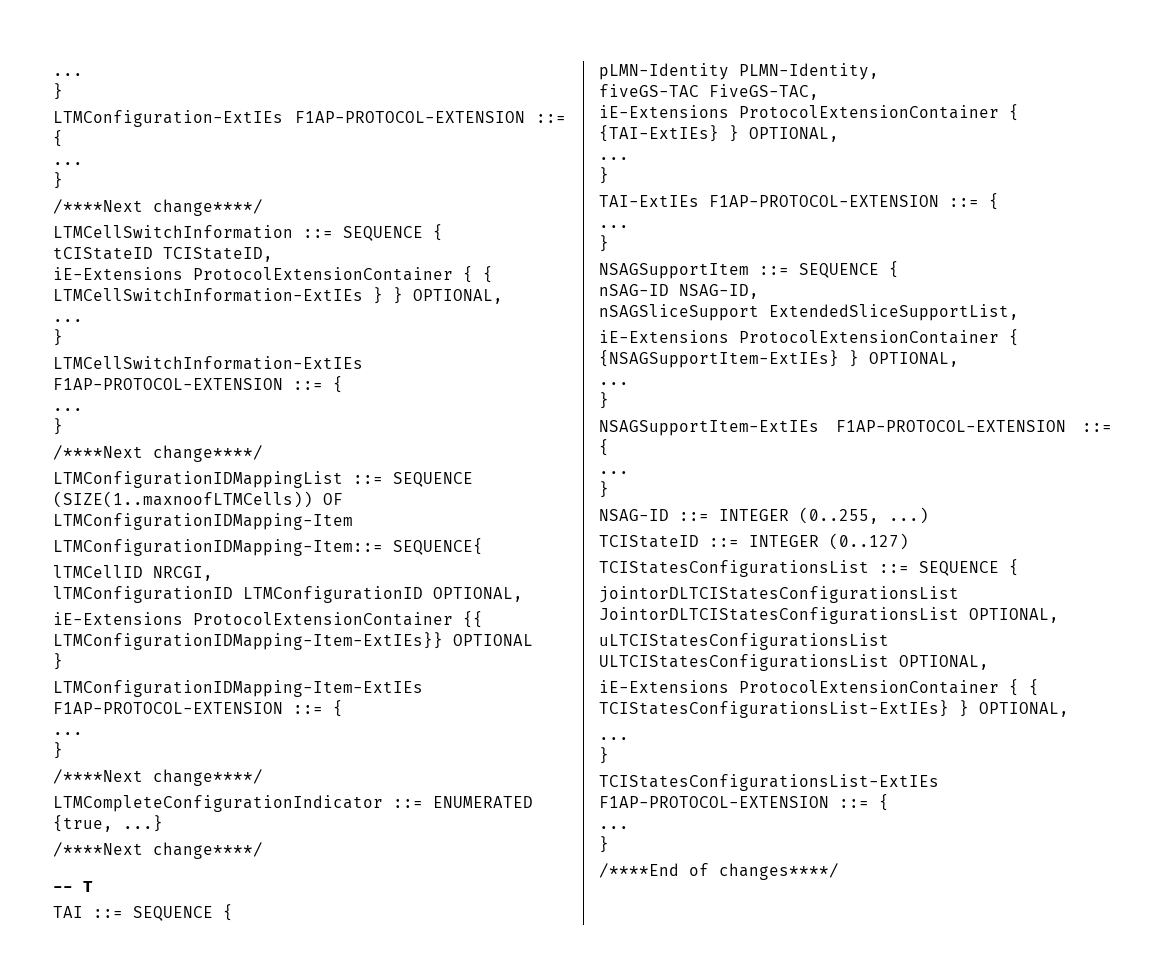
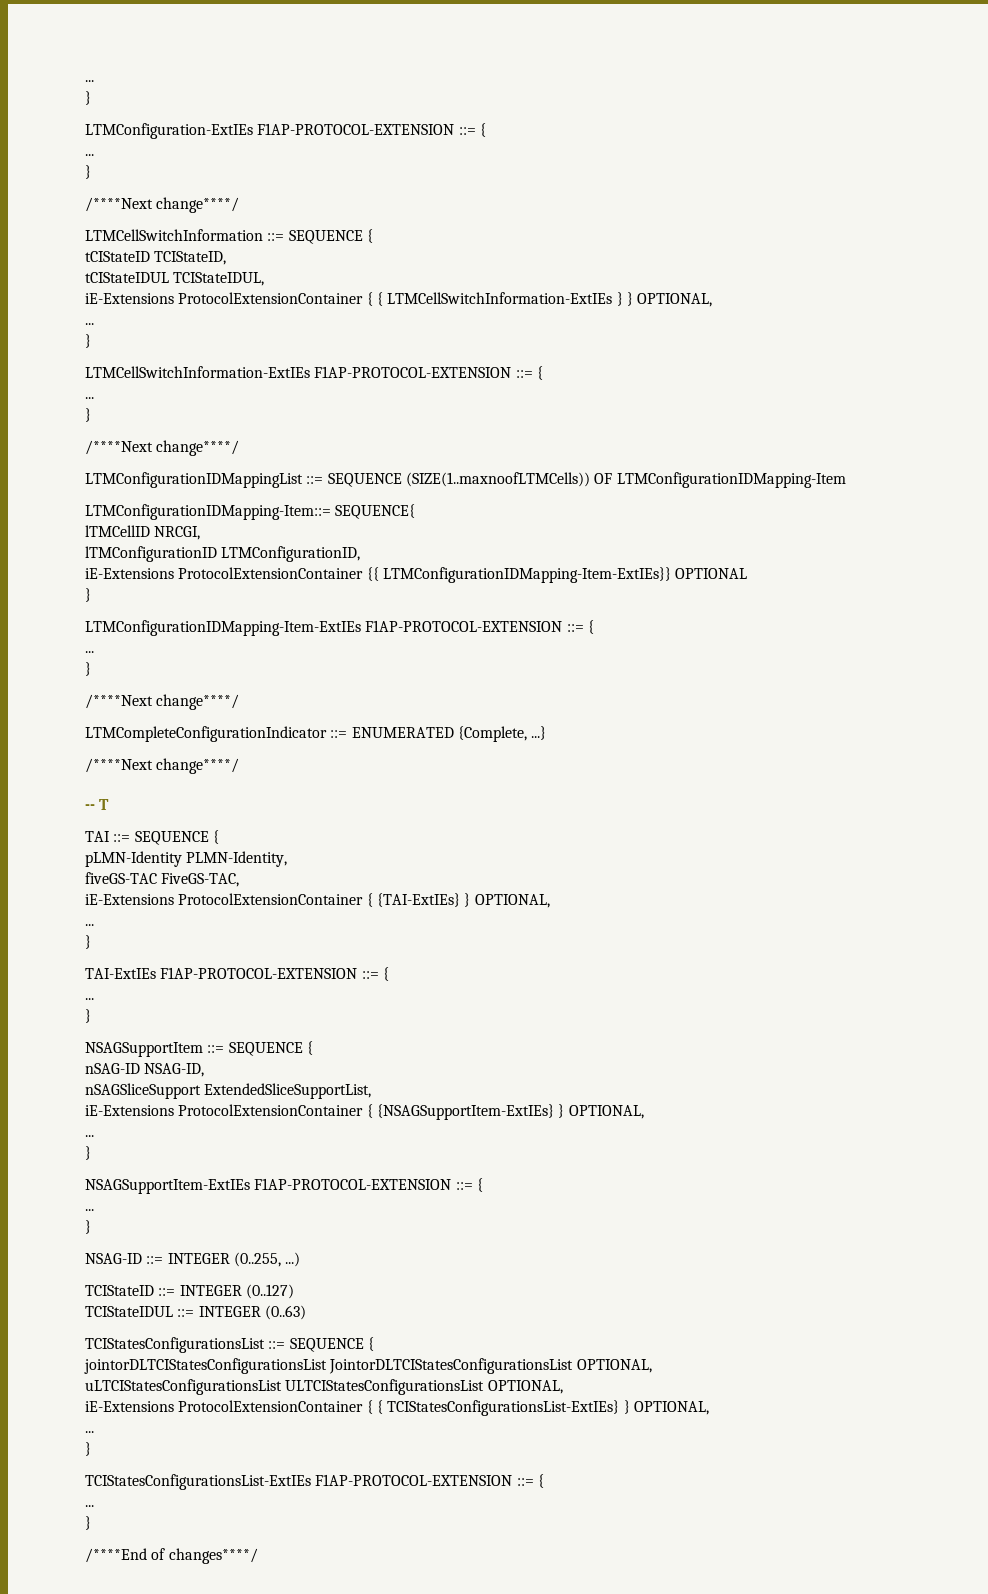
+ tCIStateIDUL TCIStateIDUL,
- lTMConfigurationID LTMConfigurationID OPTIONAL,
+ lTMConfigurationID LTMConfigurationID,
- LTMCompleteConfigurationIndicator ::= ENUMERATED {true, ...}
+ LTMCompleteConfigurationIndicator ::= ENUMERATED {Complete, ...}
+ TCIStateIDUL ::= INTEGER (0..63)

